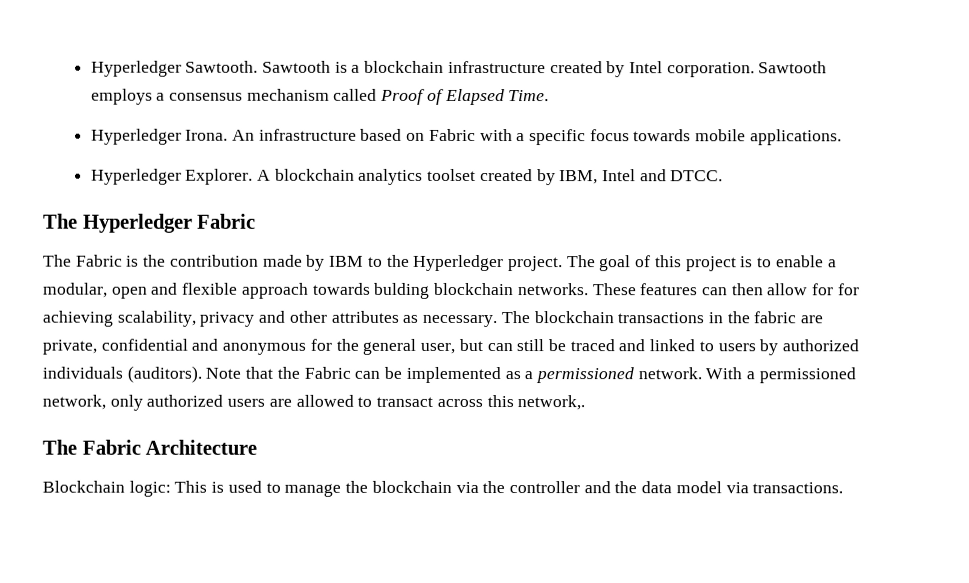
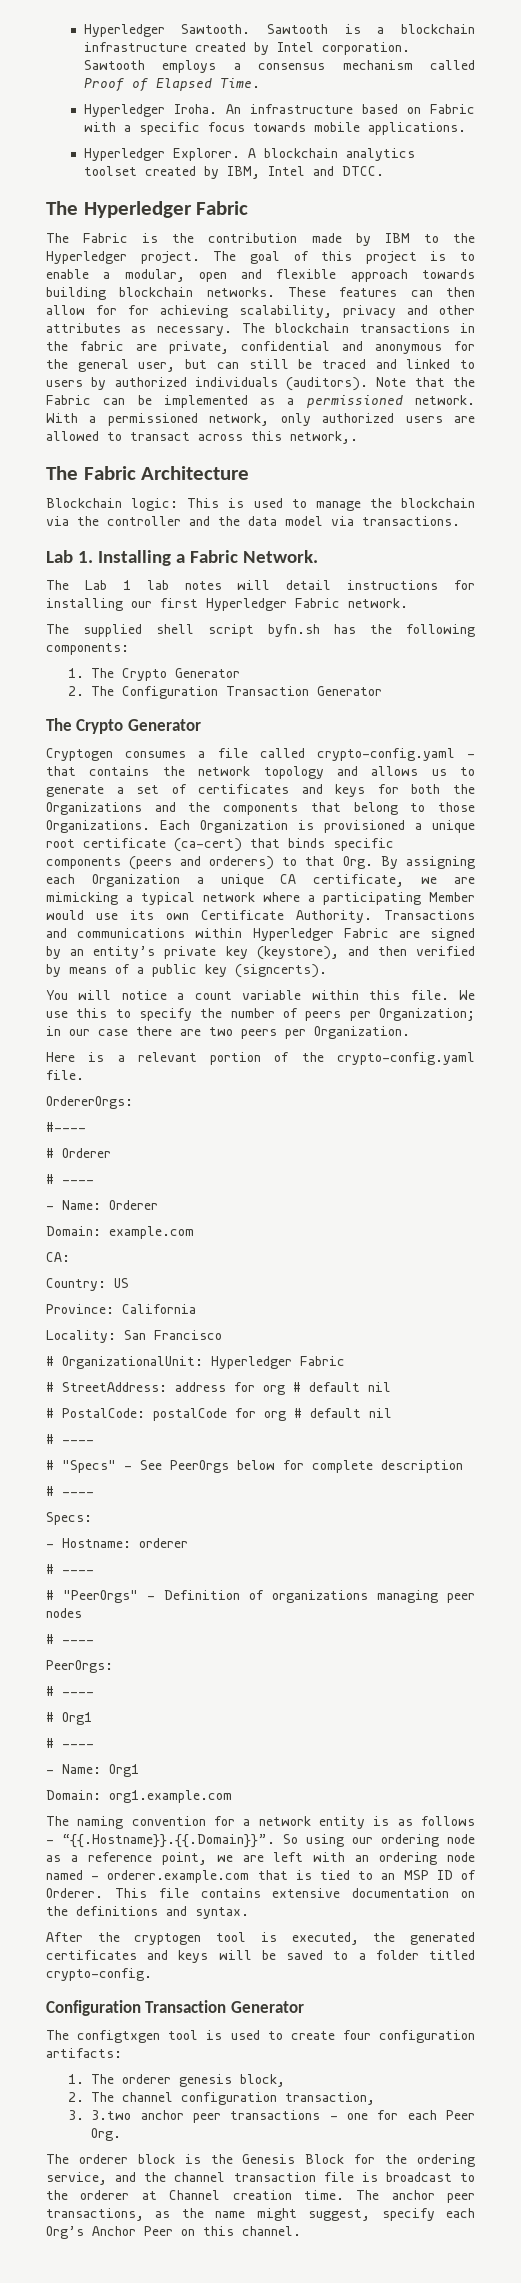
- Hyperledger Irona.
+ Hyperledger Iroha.
- The goal of this project is to enable a modular, open and flexible approach towards bulding blockchain networks.
+ The goal of this project is to enable a modular, open and flexible approach towards building blockchain networks.
+ Lab 1. Installing a Fabric Network.
+ The Lab 1 lab notes will detail instructions for installing our first Hyperledger Fabric network.
+ The supplied shell script byfn.sh has the following components:
+ 1. The Crypto Generator
+ 2. The Configuration Transaction Generator
+ The Crypto Generator
+ Cryptogen consumes a file called crypto-config.yaml - that contains the network topology and allows us to generate a set of certificates and keys for both the Organizations and the components that belong to those Organizations. Each Organization is provisioned a unique root certificate (ca-cert) that binds specific components (peers and orderers) to that Org. By assigning each Organization a unique CA certificate, we are mimicking a typical network where a participating Member would use its own Certificate Authority. Transactions and communications within Hyperledger Fabric are signed by an entity’s private key (keystore), and then verified by means of a public key (signcerts).
+ You will notice a count variable within this file. We use this to specify the number of peers per Organization; in our case there are two peers per Organization.
+ Here is a relevant portion of the crypto-config.yaml file.
+ OrdererOrgs:
+ #----
+ # Orderer
+ # ----
+ - Name: Orderer
+ Domain: example.com
+ CA:
+ Country: US
+ Province: California
+ Locality: San Francisco
+ # OrganizationalUnit: Hyperledger Fabric
+ # StreetAddress: address for org # default nil
+ # PostalCode: postalCode for org # default nil
+ # ----
+ # "Specs" - See PeerOrgs below for complete description
+ # ----
+ Specs:
+ - Hostname: orderer
+ # ----
+ # "PeerOrgs" - Definition of organizations managing peer nodes
+ # ----
+ PeerOrgs:
+ # ----
+ # Org1
+ # ----
+ - Name: Org1
+ Domain: org1.example.com
+ The naming convention for a network entity is as follows - “{{.Hostname}}.{{.Domain}}”. So using our ordering node as a reference point, we are left with an ordering node named - orderer.example.com that is tied to an MSP ID of Orderer. This file contains extensive documentation on the definitions and syntax.
+ After the cryptogen tool is executed, the generated certificates and keys will be saved to a folder titled crypto-config.
+ Configuration Transaction Generator
+ The configtxgen tool is used to create four configuration artifacts:
+ 1. The orderer genesis block,
+ 2. The channel configuration transaction,
+ 3. 3.two anchor peer transactions - one for each Peer Org.
+ The orderer block is the Genesis Block for the ordering service, and the channel transaction file is broadcast to the orderer at Channel creation time. The anchor peer transactions, as the name might suggest, specify each Org’s Anchor Peer on this channel.

